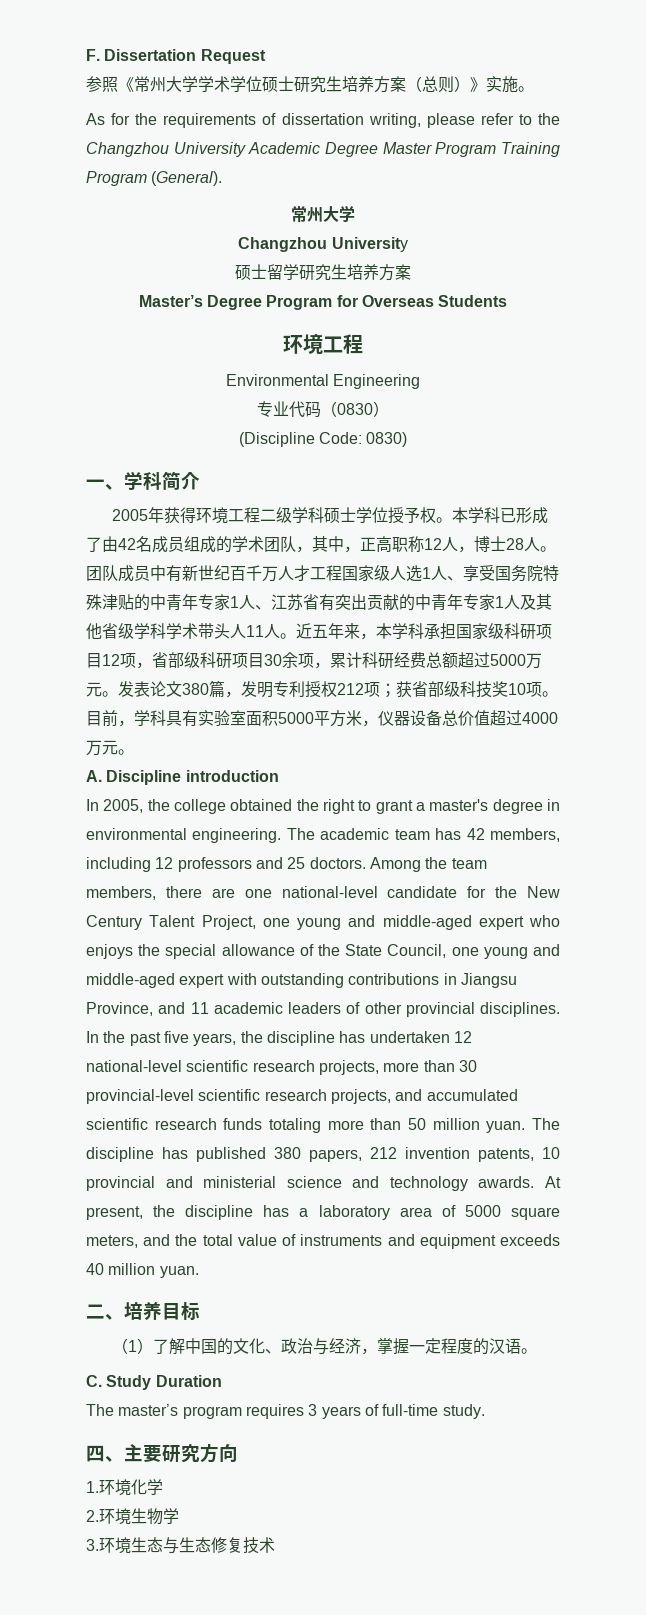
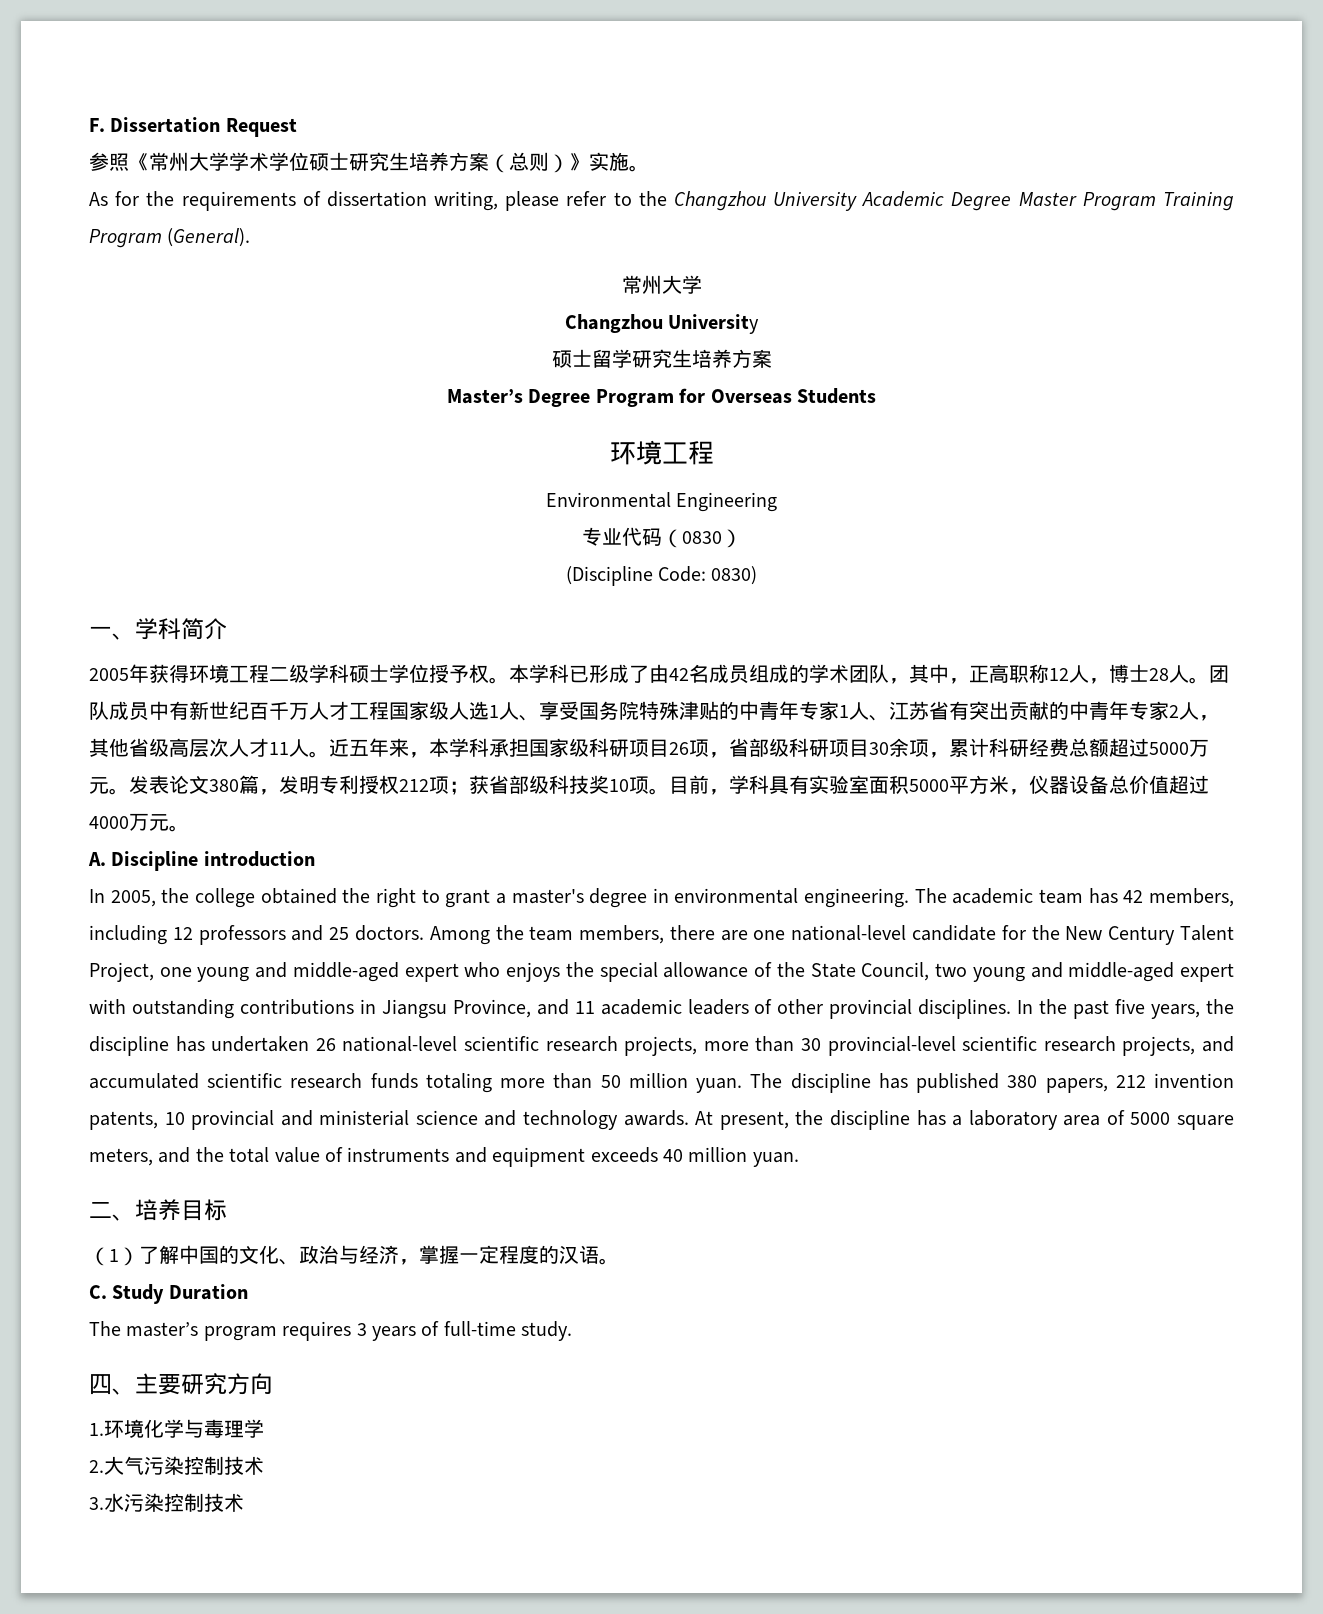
- 团队成员中有新世纪百千万人才工程国家级人选1人、享受国务院特殊津贴的中青年专家1人、江苏省有突出贡献的中青年专家1人及其他省级学科学术带头人11人。
+ 团队成员中有新世纪百千万人才工程国家级人选1人、享受国务院特殊津贴的中青年专家1人、江苏省有突出贡献的中青年专家2人，其他省级高层次人才11人。
- 近五年来，本学科承担国家级科研项目12项，省部级科研项目30余项，累计科研经费总额超过5000万元。
+ 近五年来，本学科承担国家级科研项目26项，省部级科研项目30余项，累计科研经费总额超过5000万元。
- Among the team members, there are one national-level candidate for the New Century Talent Project, one young and middle-aged expert who enjoys the special allowance of the State Council, one young and middle-aged expert with outstanding contributions in Jiangsu Province, and 11 academic leaders of other provincial disciplines.
+ Among the team members, there are one national-level candidate for the New Century Talent Project, one young and middle-aged expert who enjoys the special allowance of the State Council, two young and middle-aged expert with outstanding contributions in Jiangsu Province, and 11 academic leaders of other provincial disciplines.
- In the past five years, the discipline has undertaken 12 national-level scientific research projects, more than 30 provincial-level scientific research projects, and accumulated scientific research funds totaling more than 50 million yuan.
+ In the past five years, the discipline has undertaken 26 national-level scientific research projects, more than 30 provincial-level scientific research projects, and accumulated scientific research funds totaling more than 50 million yuan.
- 1.环境化学
+ 1.环境化学与毒理学
- 2.环境生物学
- 3.环境生态与生态修复技术
+ 2.大气污染控制技术
+ 3.水污染控制技术

